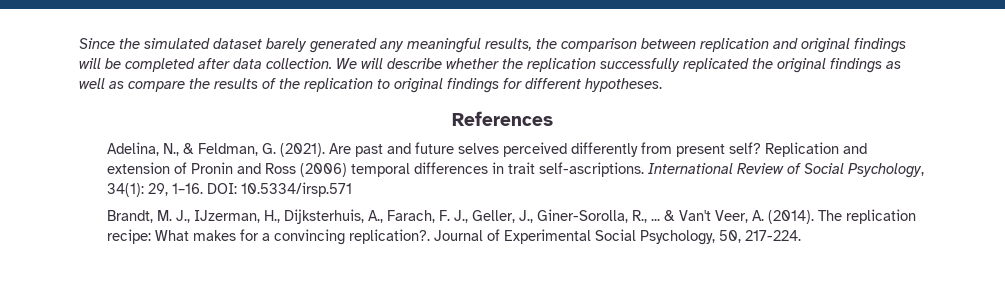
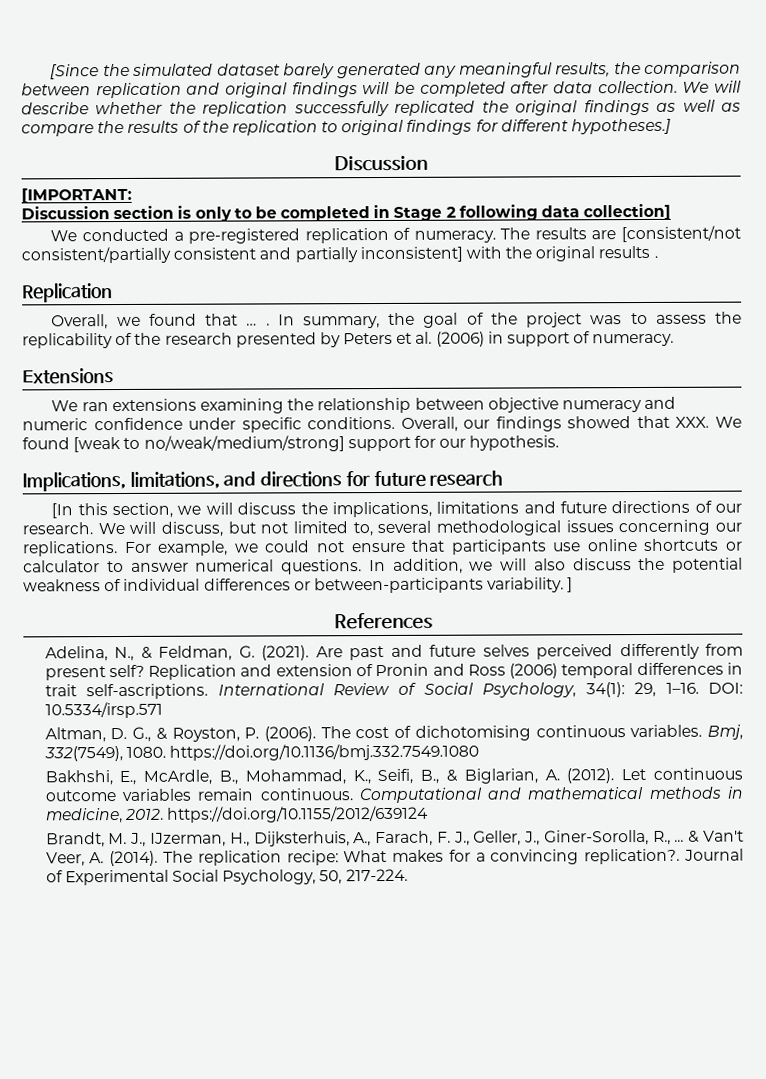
- Since the simulated dataset barely generated any meaningful results, the comparison between replication and original findings will be completed after data collection.
+ [Since the simulated dataset barely generated any meaningful results, the comparison between replication and original findings will be completed after data collection.
- We will describe whether the replication successfully replicated the original findings as well as compare the results of the replication to original findings for different hypotheses.
+ We will describe whether the replication successfully replicated the original findings as well as compare the results of the replication to original findings for different hypotheses.]
+ Discussion
+ [IMPORTANT:
+ Discussion section is only to be completed in Stage 2 following data collection]
+ We conducted a pre-registered replication of numeracy. The results are [consistent/not consistent/partially consistent and partially inconsistent] with the original results .
+ Replication
+ Overall, we found that … . In summary, the goal of the project was to assess the replicability of the research presented by Peters et al. (2006) in support of numeracy.
+ Extensions
+ We ran extensions examining the relationship between objective numeracy and numeric confidence under specific conditions. Overall, our findings showed that XXX. We found [weak to no/weak/medium/strong] support for our hypothesis.
+ Implications, limitations, and directions for future research
+ [In this section, we will discuss the implications, limitations and future directions of our research. We will discuss, but not limited to, several methodological issues concerning our replications. For example, we could not ensure that participants use online shortcuts or calculator to answer numerical questions. In addition, we will also discuss the potential weakness of individual differences or between-participants variability. ]
+ Altman, D. G., & Royston, P. (2006). The cost of dichotomising continuous variables. Bmj, 332(7549), 1080. https://doi.org/10.1136/bmj.332.7549.1080
+ Bakhshi, E., McArdle, B., Mohammad, K., Seifi, B., & Biglarian, A. (2012). Let continuous outcome variables remain continuous. Computational and mathematical methods in medicine, 2012. https://doi.org/10.1155/2012/639124

